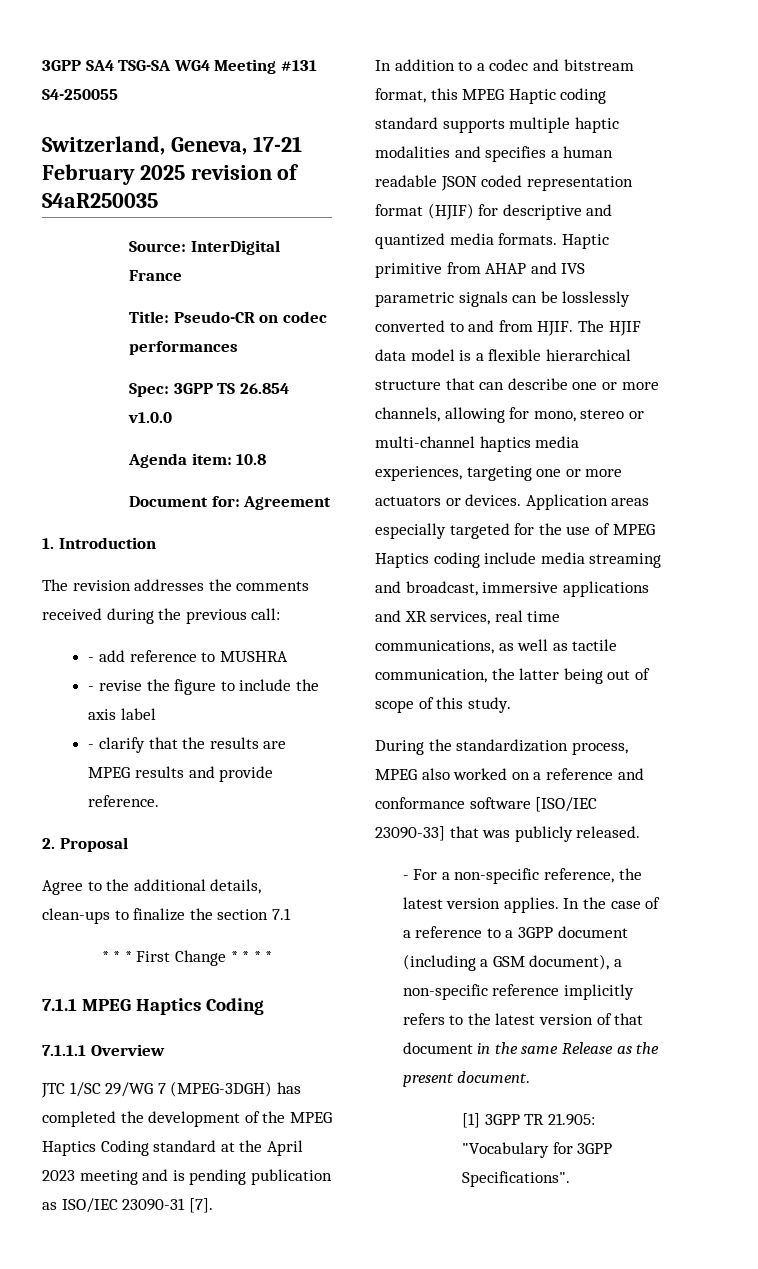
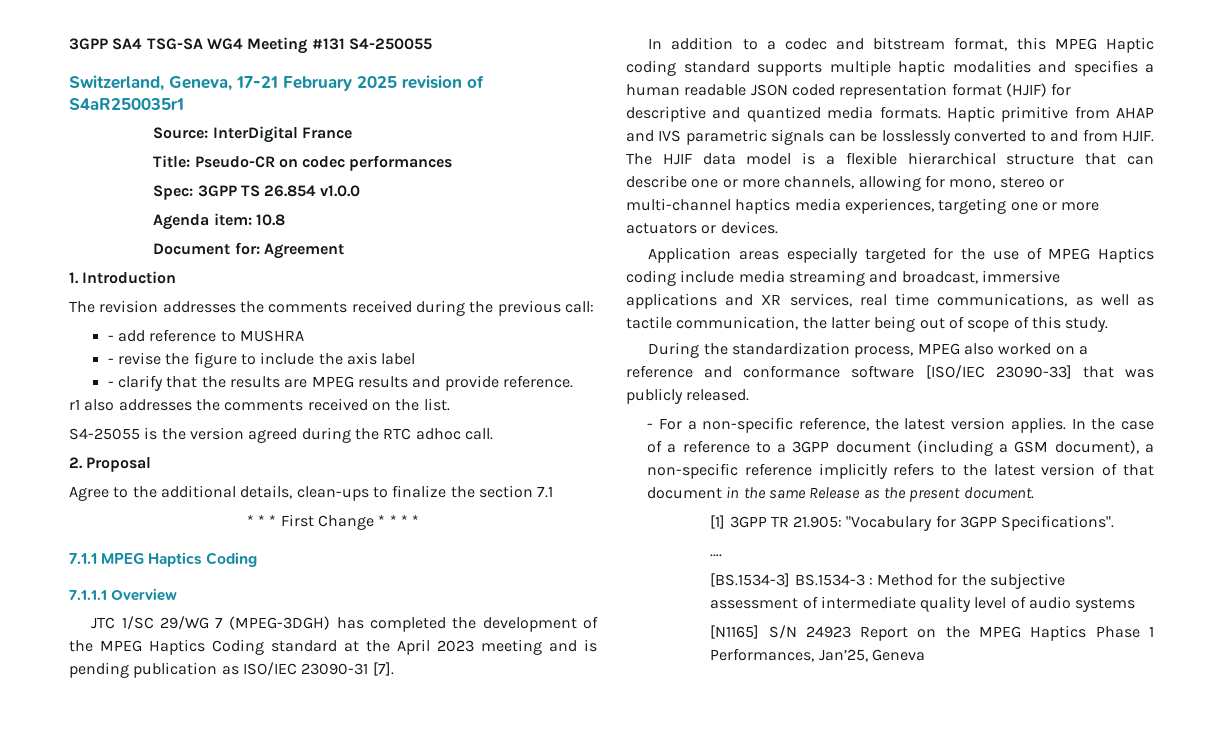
- Switzerland, Geneva, 17-21 February 2025 revision of S4aR250035
+ Switzerland, Geneva, 17-21 February 2025 revision of S4aR250035r1
+ r1 also addresses the comments received on the list.
+ S4-25055 is the version agreed during the RTC adhoc call.
- The HJIF data model is a flexible hierarchical structure that can describe one or more channels, allowing for mono, stereo or multi-channel haptics media experiences, targeting one or more actuators or devices. Application areas especially targeted for the use of MPEG Haptics coding include media streaming and broadcast, immersive applications and XR services, real time communications, as well as tactile communication, the latter being out of scope of this study.
+ The HJIF data model is a flexible hierarchical structure that can describe one or more channels, allowing for mono, stereo or multi-channel haptics media experiences, targeting one or more actuators or devices.
+ Application areas especially targeted for the use of MPEG Haptics coding include media streaming and broadcast, immersive applications and XR services, real time communications, as well as tactile communication, the latter being out of scope of this study.
+ ….
+ [BS.1534-3] BS.1534-3 : Method for the subjective assessment of intermediate quality level of audio systems
+ [N1165] S/N 24923 Report on the MPEG Haptics Phase 1 Performances, Jan’25, Geneva

